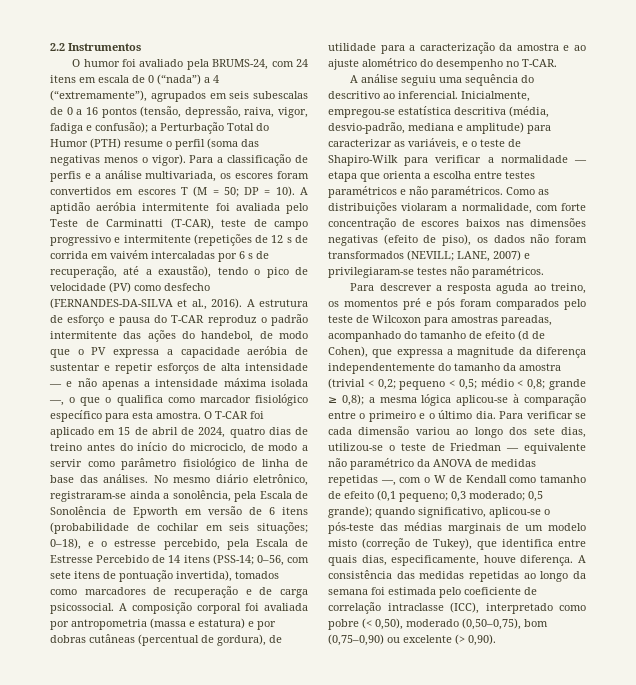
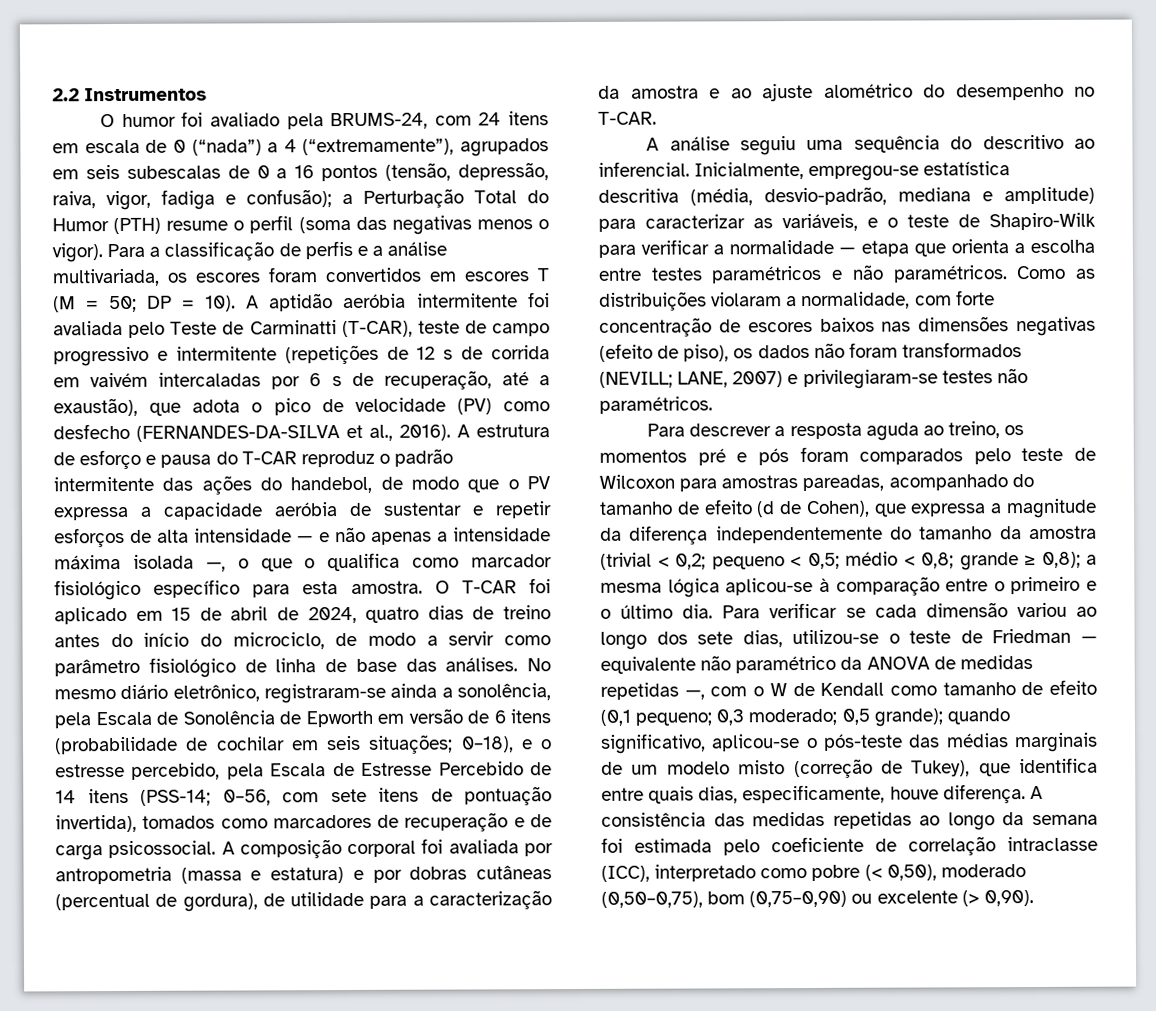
- A aptidão aeróbia intermitente foi avaliada pelo Teste de Carminatti (T-CAR), teste de campo progressivo e intermitente (repetições de 12 s de corrida em vaivém intercaladas por 6 s de recuperação, até a exaustão), tendo o pico de velocidade (PV) como desfecho (FERNANDES-DA-SILVA et al., 2016).
+ A aptidão aeróbia intermitente foi avaliada pelo Teste de Carminatti (T-CAR), teste de campo progressivo e intermitente (repetições de 12 s de corrida em vaivém intercaladas por 6 s de recuperação, até a exaustão), que adota o pico de velocidade (PV) como desfecho (FERNANDES-DA-SILVA et al., 2016).

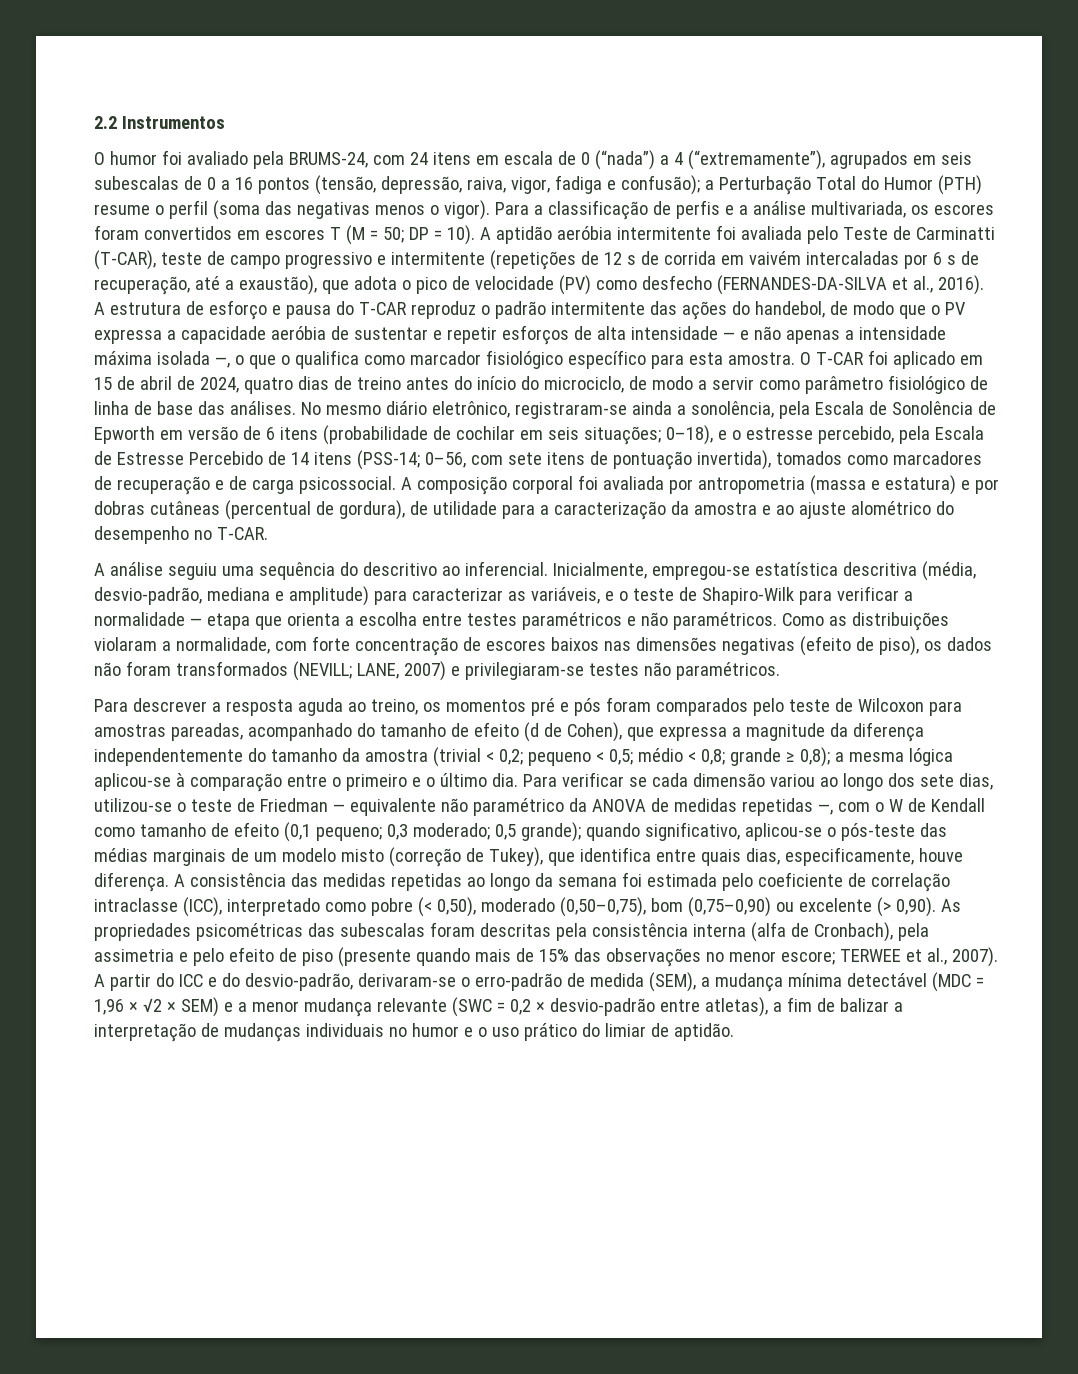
+ As propriedades psicométricas das subescalas foram descritas pela consistência interna (alfa de Cronbach), pela assimetria e pelo efeito de piso (presente quando mais de 15% das observações no menor escore; TERWEE et al., 2007). A partir do ICC e do desvio-padrão, derivaram-se o erro-padrão de medida (SEM), a mudança mínima detectável (MDC = 1,96 × √2 × SEM) e a menor mudança relevante (SWC = 0,2 × desvio-padrão entre atletas), a fim de balizar a interpretação de mudanças individuais no humor e o uso prático do limiar de aptidão.

